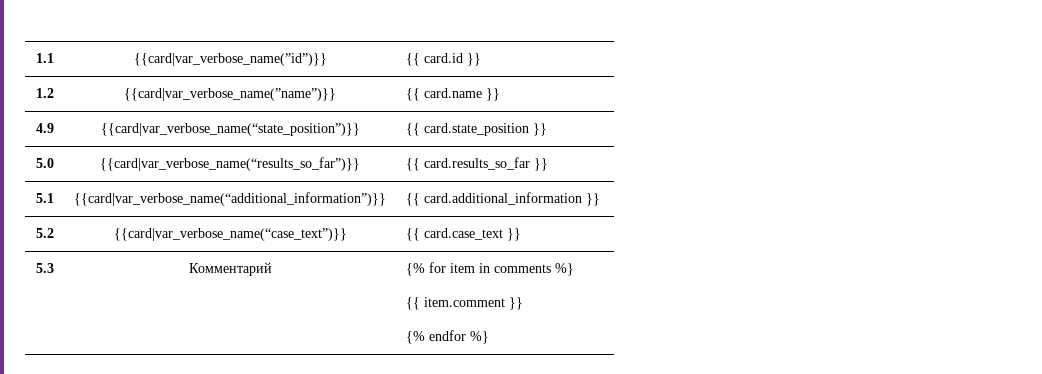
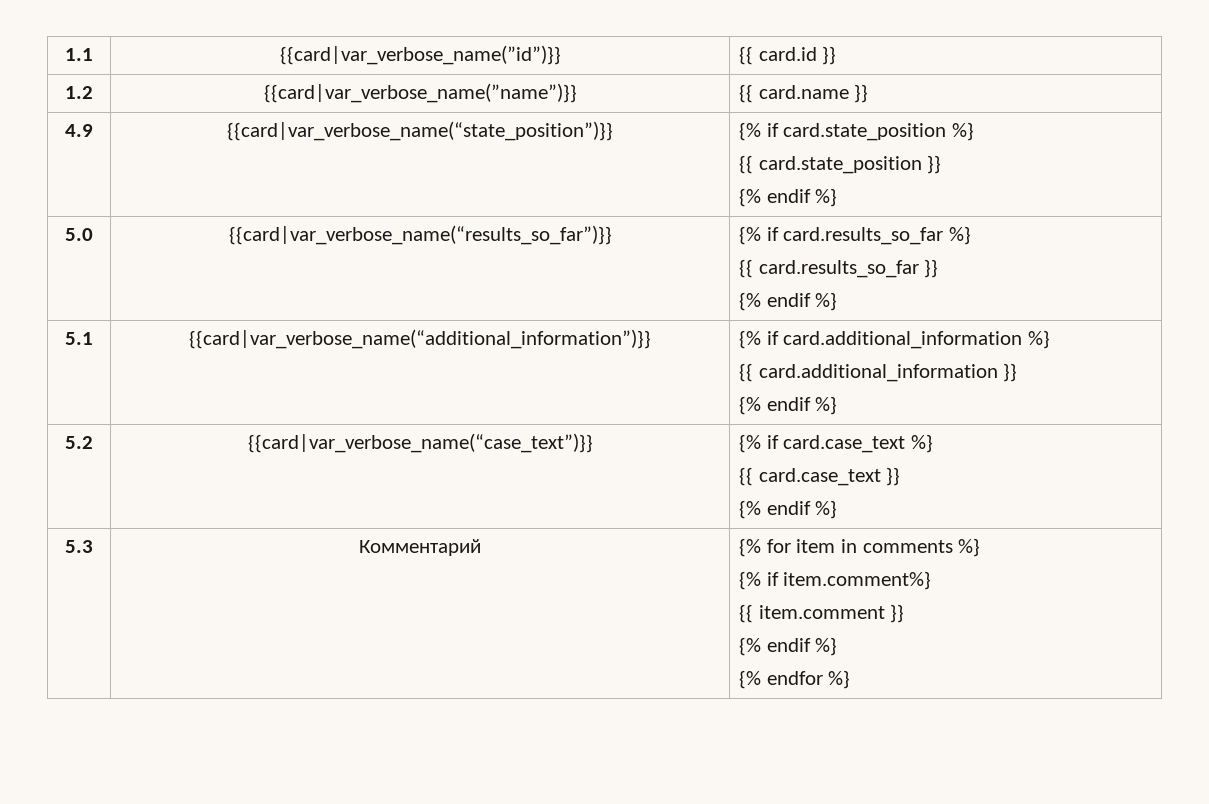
- 4.9 | {{card|var_verbose_name(“state_position”)}} | {{ card.state_position }}
+ 4.9 | {{card|var_verbose_name(“state_position”)}} | {% if card.state_position %}
+ {{ card.state_position }}
+ {% endif %}
- 5.0 | {{card|var_verbose_name(“results_so_far”)}} | {{ card.results_so_far }}
+ 5.0 | {{card|var_verbose_name(“results_so_far”)}} | {% if card.results_so_far %}
+ {{ card.results_so_far }}
+ {% endif %}
- 5.1 | {{card|var_verbose_name(“additional_information”)}} | {{ card.additional_information }}
+ 5.1 | {{card|var_verbose_name(“additional_information”)}} | {% if card.additional_information %}
+ {{ card.additional_information }}
+ {% endif %}
- 5.2 | {{card|var_verbose_name(“case_text”)}} | {{ card.case_text }}
+ 5.2 | {{card|var_verbose_name(“case_text”)}} | {% if card.case_text %}
+ {{ card.case_text }}
+ {% endif %}
  5.3 | Комментарий | {% for item in comments %}
+ {% if item.comment%}
  {{ item.comment }}
+ {% endif %}

